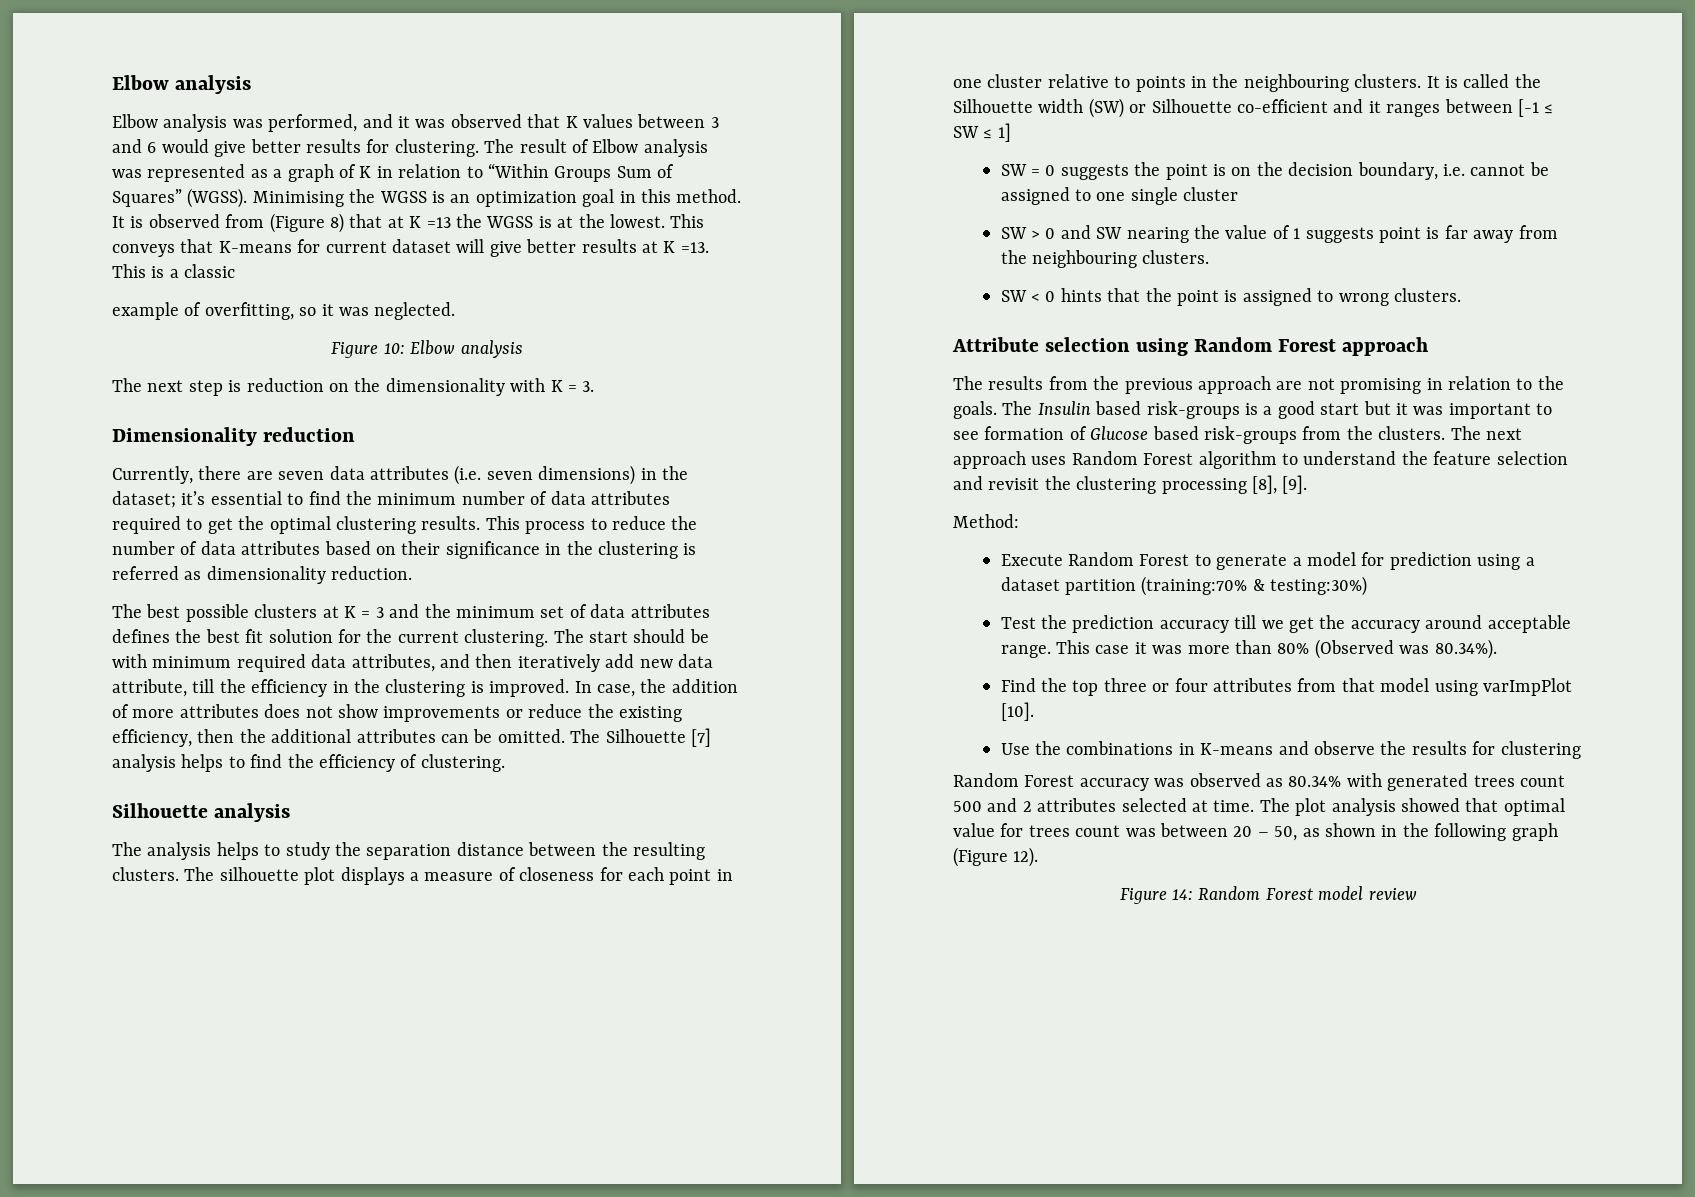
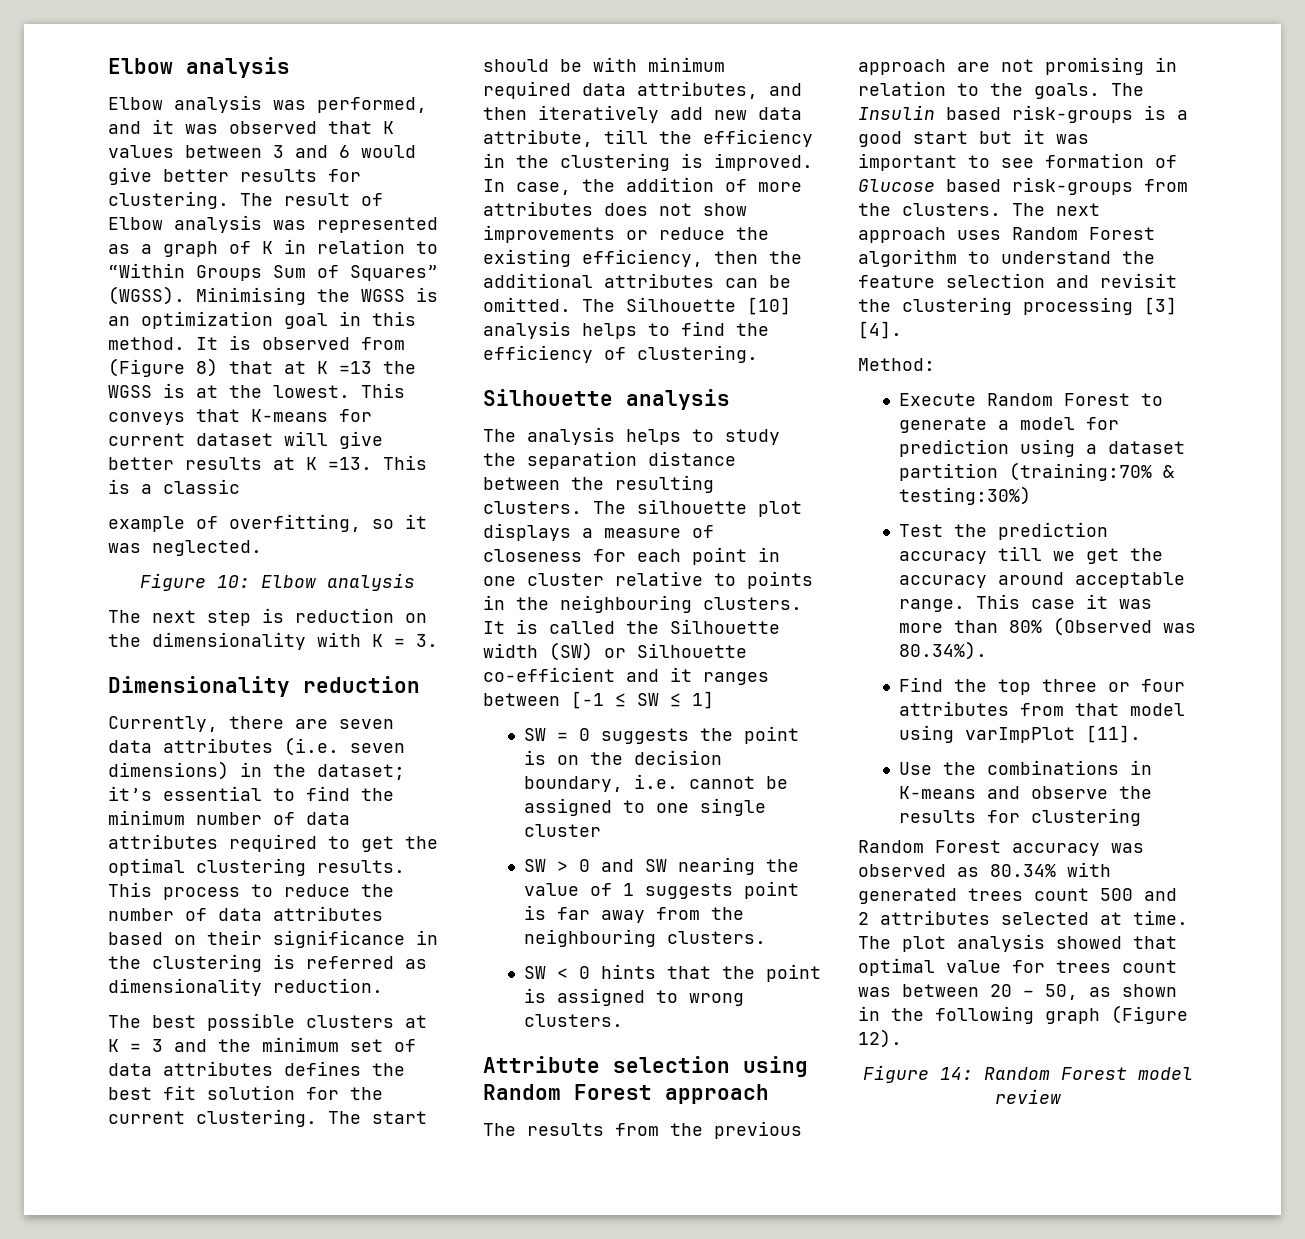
- The Silhouette [7] analysis helps to find the efficiency of clustering.
+ The Silhouette [10] analysis helps to find the efficiency of clustering.
- The next approach uses Random Forest algorithm to understand the feature selection and revisit the clustering processing [8], [9].
+ The next approach uses Random Forest algorithm to understand the feature selection and revisit the clustering processing [3] [4].
- Find the top three or four attributes from that model using varImpPlot [10].
+ Find the top three or four attributes from that model using varImpPlot [11].

